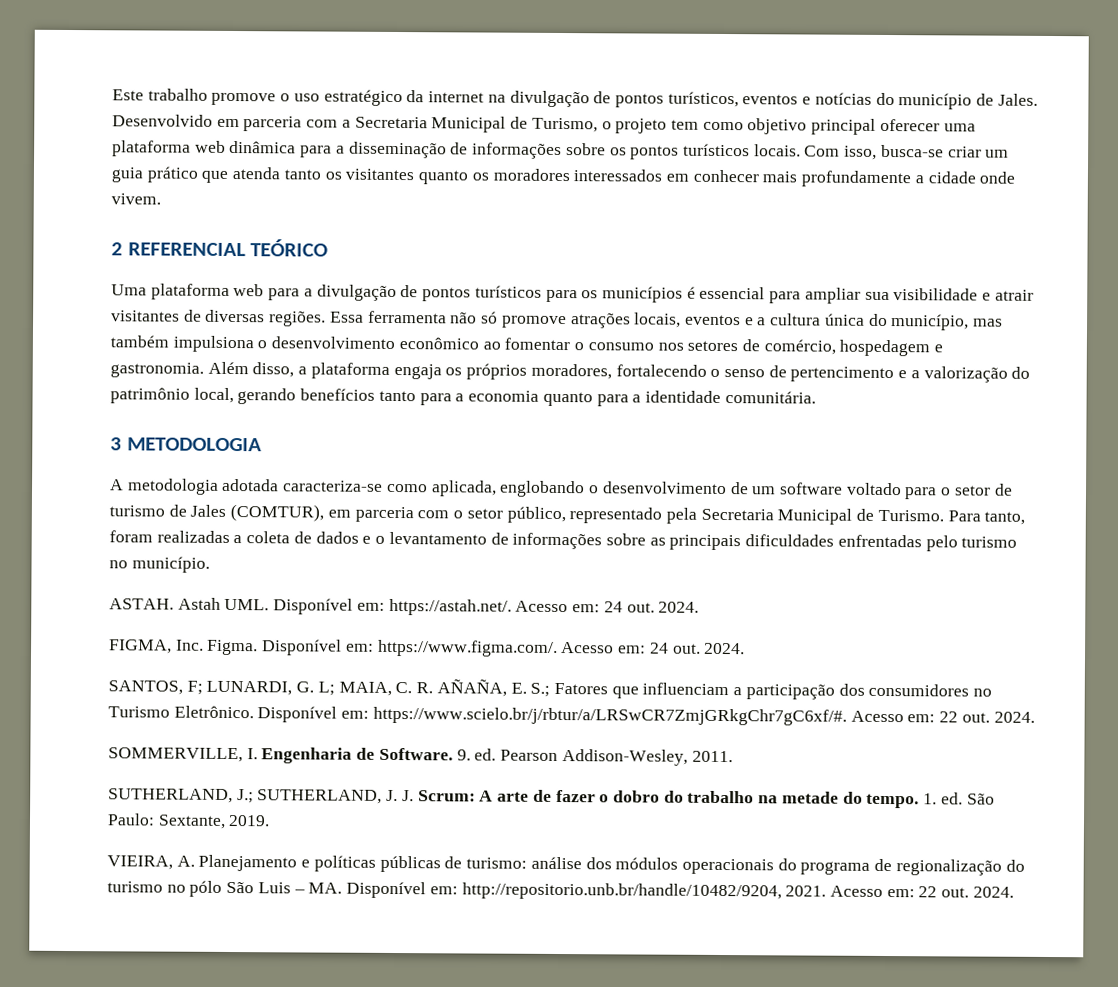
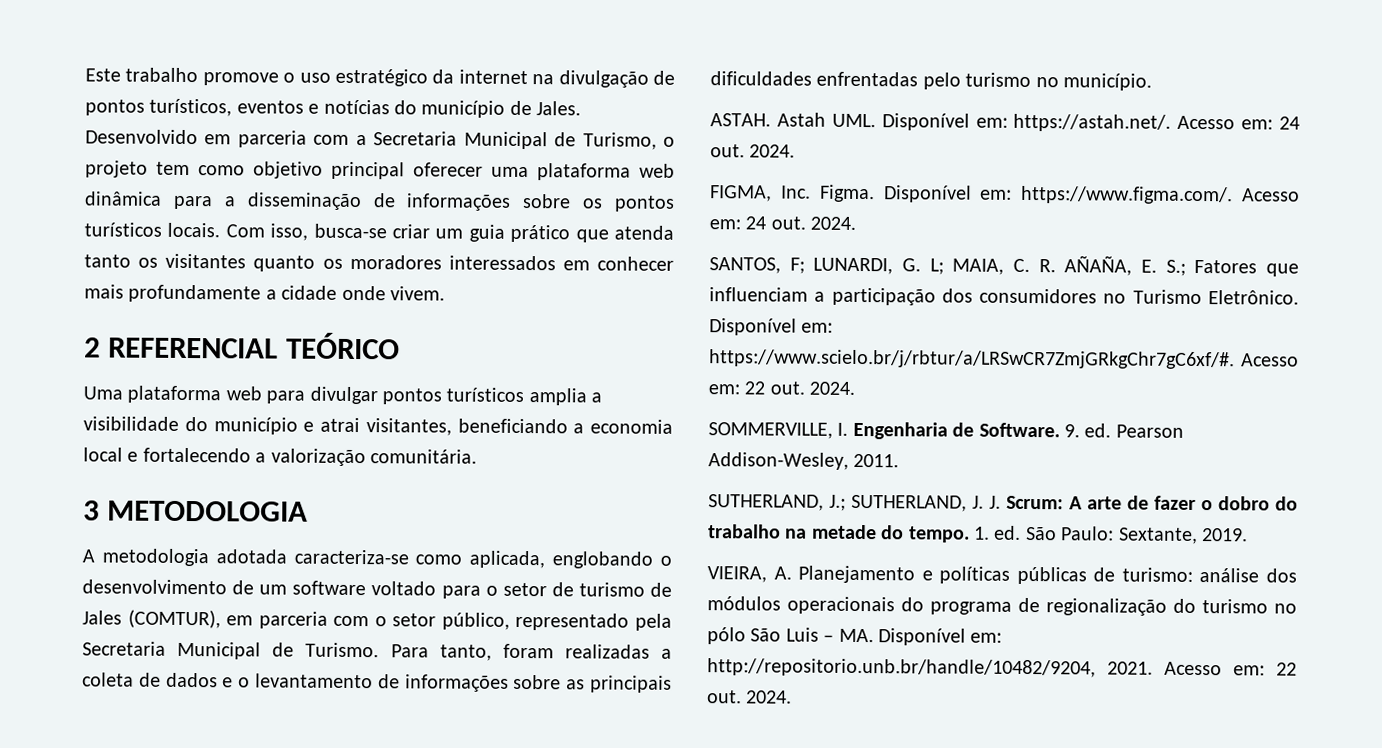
- Uma plataforma web para a divulgação de pontos turísticos para os municípios é essencial para ampliar sua visibilidade e atrair visitantes de diversas regiões. Essa ferramenta não só promove atrações locais, eventos e a cultura única do município, mas também impulsiona o desenvolvimento econômico ao fomentar o consumo nos setores de comércio, hospedagem e gastronomia. Além disso, a plataforma engaja os próprios moradores, fortalecendo o senso de pertencimento e a valorização do patrimônio local, gerando benefícios tanto para a economia quanto para a identidade comunitária.
+ Uma plataforma web para divulgar pontos turísticos amplia a visibilidade do município e atrai visitantes, beneficiando a economia local e fortalecendo a valorização comunitária.

